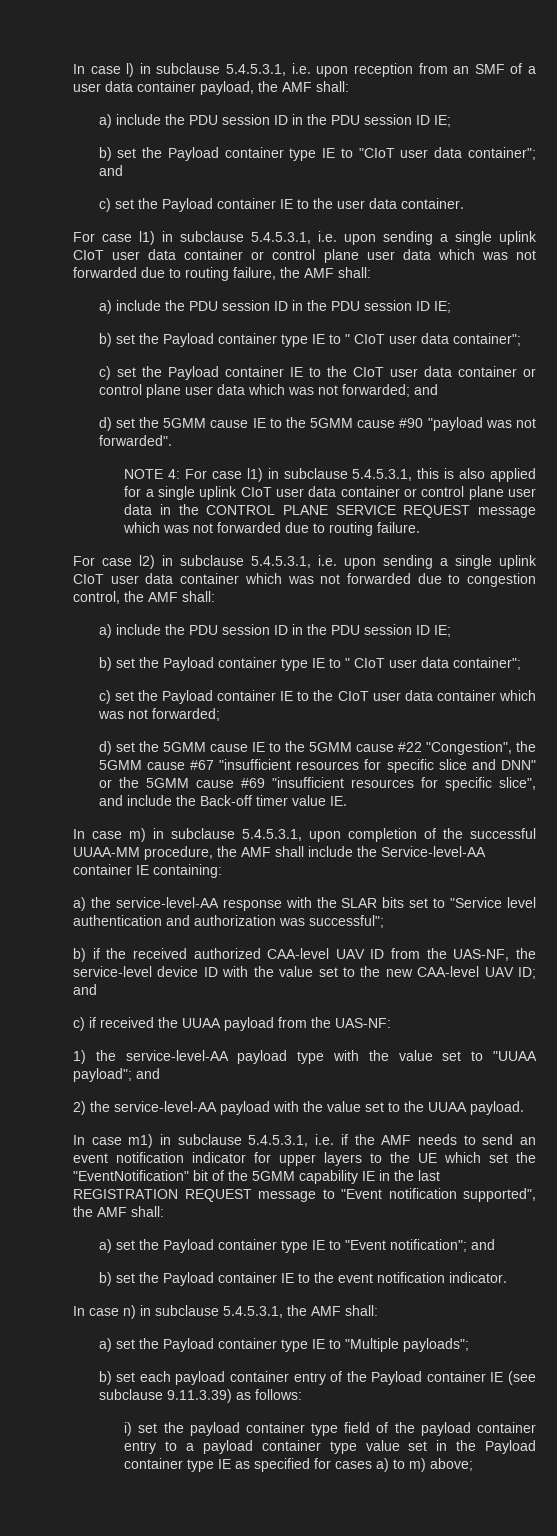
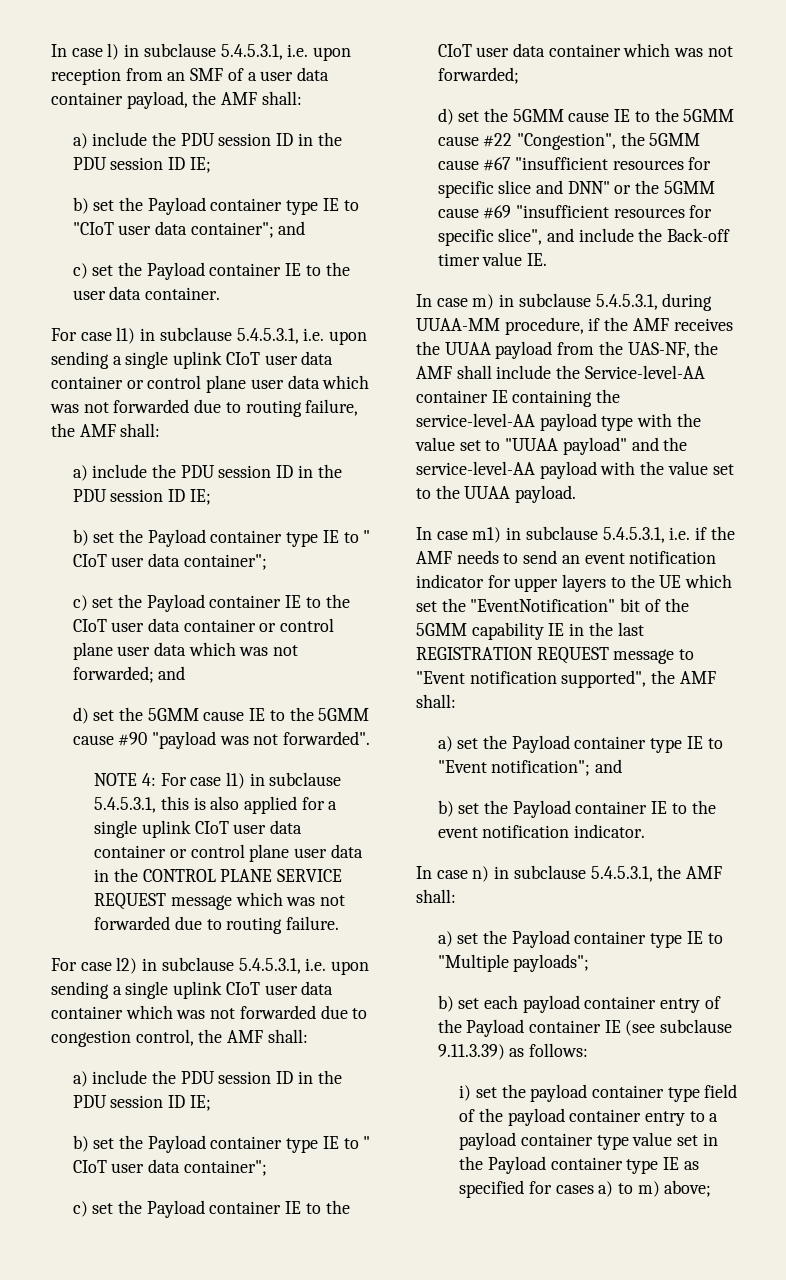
- In case m) in subclause 5.4.5.3.1, upon completion of the successful UUAA-MM procedure, the AMF shall include the Service-level-AA container IE containing:
- a) the service-level-AA response with the SLAR bits set to "Service level authentication and authorization was successful";
- b) if the received authorized CAA-level UAV ID from the UAS-NF, the service-level device ID with the value set to the new CAA-level UAV ID; and
- c) if received the UUAA payload from the UAS-NF:
- 1) the service-level-AA payload type with the value set to "UUAA payload"; and
- 2) the service-level-AA payload with the value set to the UUAA payload.
+ In case m) in subclause 5.4.5.3.1, during UUAA-MM procedure, if the AMF receives the UUAA payload from the UAS-NF, the AMF shall include the Service-level-AA container IE containing the service-level-AA payload type with the value set to "UUAA payload" and the service-level-AA payload with the value set to the UUAA payload.

